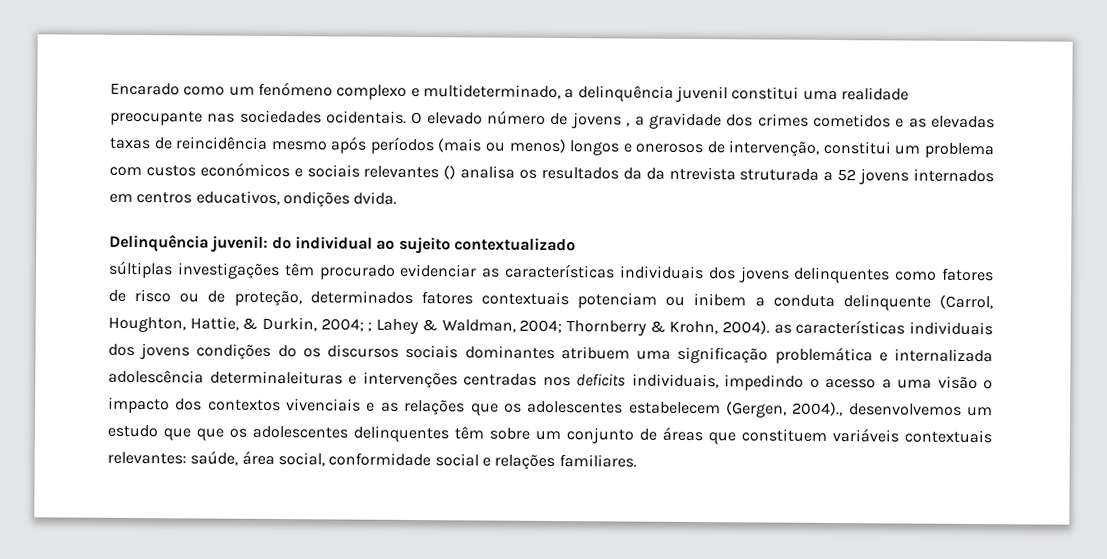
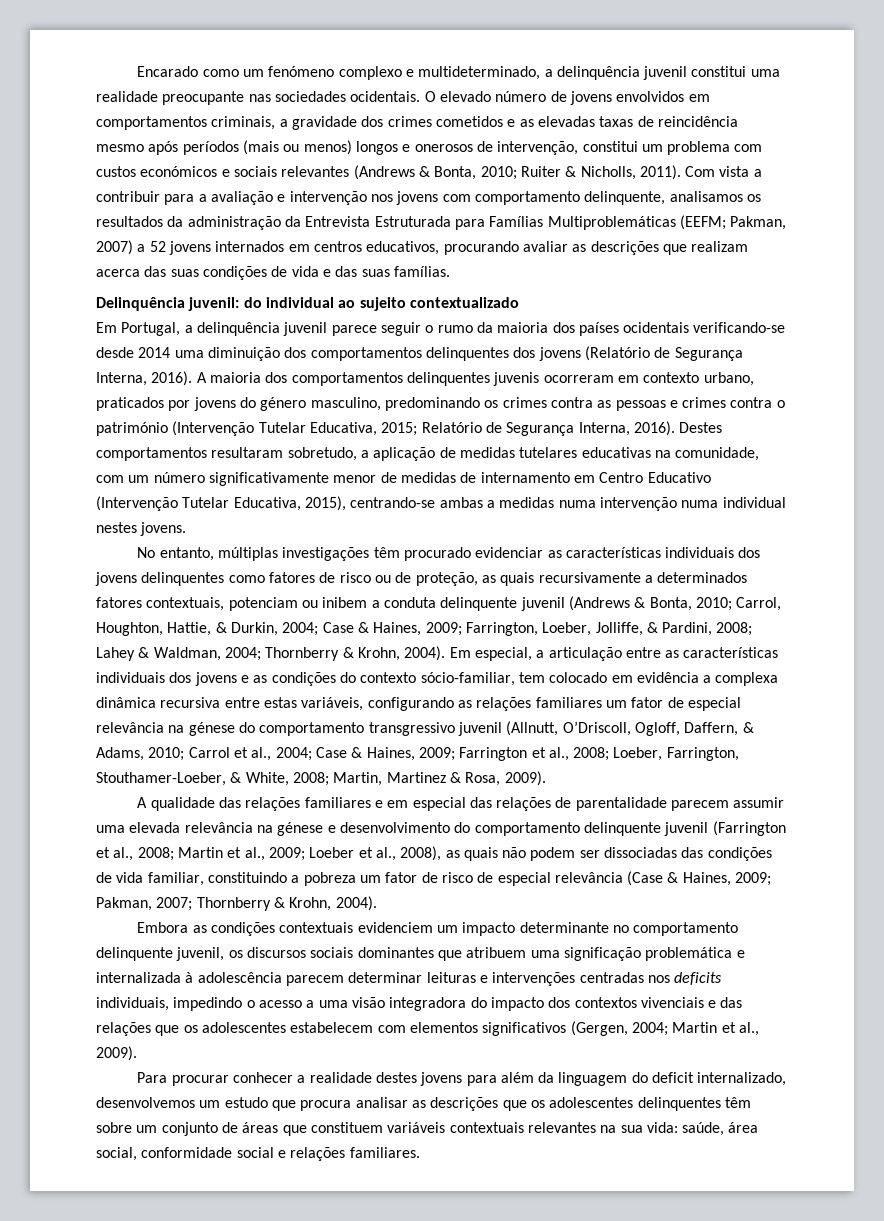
- O elevado número de jovens , a gravidade dos crimes cometidos e as elevadas taxas de reincidência mesmo após períodos (mais ou menos) longos e onerosos de intervenção, constitui um problema com custos económicos e sociais relevantes () analisa os resultados da da ntrevista struturada a 52 jovens internados em centros educativos, ondições dvida.
+ O elevado número de jovens envolvidos em comportamentos criminais, a gravidade dos crimes cometidos e as elevadas taxas de reincidência mesmo após períodos (mais ou menos) longos e onerosos de intervenção, constitui um problema com custos económicos e sociais relevantes (Andrews & Bonta, 2010; Ruiter & Nicholls, 2011). Com vista a contribuir para a avaliação e intervenção nos jovens com comportamento delinquente, analisamos os resultados da administração da Entrevista Estruturada para Famílias Multiproblemáticas (EEFM; Pakman, 2007) a 52 jovens internados em centros educativos, procurando avaliar as descrições que realizam acerca das suas condições de vida e das suas famílias.
- súltiplas investigações têm procurado evidenciar as características individuais dos jovens delinquentes como fatores de risco ou de proteção, determinados fatores contextuais potenciam ou inibem a conduta delinquente (Carrol, Houghton, Hattie, & Durkin, 2004;
+ Em Portugal, a delinquência juvenil parece seguir o rumo da maioria dos países ocidentais verificando-se desde 2014 uma diminuição dos comportamentos delinquentes dos jovens (Relatório de Segurança Interna, 2016). A maioria dos comportamentos delinquentes juvenis ocorreram em contexto urbano, praticados por jovens do género masculino, predominando os crimes contra as pessoas e crimes contra o património (Intervenção Tutelar Educativa, 2015; Relatório de Segurança Interna, 2016). Destes comportamentos resultaram sobretudo, a aplicação de medidas tutelares educativas na comunidade, com um número significativamente menor de medidas de internamento em Centro Educativo (Intervenção Tutelar Educativa, 2015), centrando-se ambas a medidas numa intervenção numa individual nestes jovens.
+ No entanto, múltiplas investigações têm procurado evidenciar as características individuais dos jovens delinquentes como fatores de risco ou de proteção, as quais recursivamente a determinados fatores contextuais, potenciam ou inibem a conduta delinquente juvenil (Andrews & Bonta, 2010; Carrol, Houghton, Hattie, & Durkin, 2004;
- ;
+ Case & Haines, 2009; Farrington, Loeber, Jolliffe, & Pardini, 2008;
- Thornberry & Krohn, 2004). as características individuais dos jovens condições do os discursos sociais dominantes atribuem uma significação problemática e internalizada adolescência determinaleituras e intervenções centradas nos deficits individuais, impedindo o acesso a uma visão o impacto dos contextos vivenciais e as relações que os adolescentes estabelecem (Gergen, 2004)., desenvolvemos um estudo que que os adolescentes delinquentes têm sobre um conjunto de áreas que constituem variáveis contextuais relevantes:
+ Thornberry & Krohn, 2004). Em especial, a articulação entre as características individuais dos jovens e as condições do contexto sócio-familiar, tem colocado em evidência a complexa dinâmica recursiva entre estas variáveis, configurando as relações familiares um fator de especial relevância na génese do comportamento transgressivo juvenil (Allnutt, O’Driscoll, Ogloff, Daffern, & Adams, 2010; Carrol et al., 2004; Case & Haines, 2009; Farrington et al., 2008; Loeber, Farrington, Stouthamer-Loeber, & White, 2008; Martin, Martinez & Rosa, 2009).
+ A qualidade das relações familiares e em especial das relações de parentalidade parecem assumir uma elevada relevância na génese e desenvolvimento do comportamento delinquente juvenil (Farrington et al., 2008; Martin et al., 2009; Loeber et al., 2008), as quais não podem ser dissociadas das condições de vida familiar, constituindo a pobreza um fator de risco de especial relevância (Case & Haines, 2009; Pakman, 2007; Thornberry & Krohn, 2004).
+ Embora as condições contextuais evidenciem um impacto determinante no comportamento delinquente juvenil, os discursos sociais dominantes que atribuem uma significação problemática e internalizada à adolescência parecem determinar leituras e intervenções centradas nos deficits individuais, impedindo o acesso a uma visão integradora do impacto dos contextos vivenciais e das relações que os adolescentes estabelecem com elementos significativos (Gergen, 2004; Martin et al., 2009).
+ Para procurar conhecer a realidade destes jovens para além da linguagem do deficit internalizado, desenvolvemos um estudo que procura analisar as descrições que os adolescentes delinquentes têm sobre um conjunto de áreas que constituem variáveis contextuais relevantes na sua vida:

